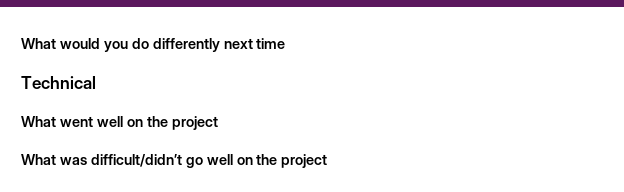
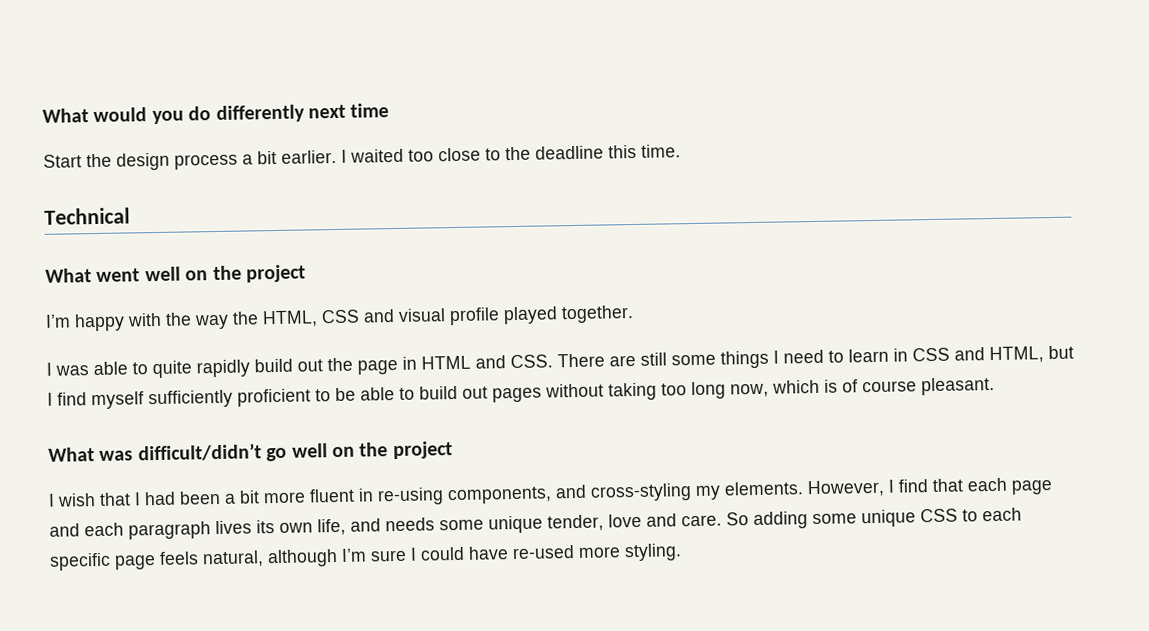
+ Start the design process a bit earlier. I waited too close to the deadline this time.
+ I’m happy with the way the HTML, CSS and visual profile played together.
+ I was able to quite rapidly build out the page in HTML and CSS. There are still some things I need to learn in CSS and HTML, but I find myself sufficiently proficient to be able to build out pages without taking too long now, which is of course pleasant.
+ I wish that I had been a bit more fluent in re-using components, and cross-styling my elements. However, I find that each page and each paragraph lives its own life, and needs some unique tender, love and care. So adding some unique CSS to each specific page feels natural, although I’m sure I could have re-used more styling.

